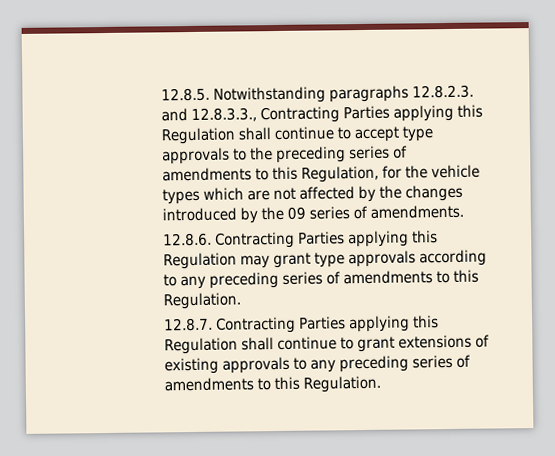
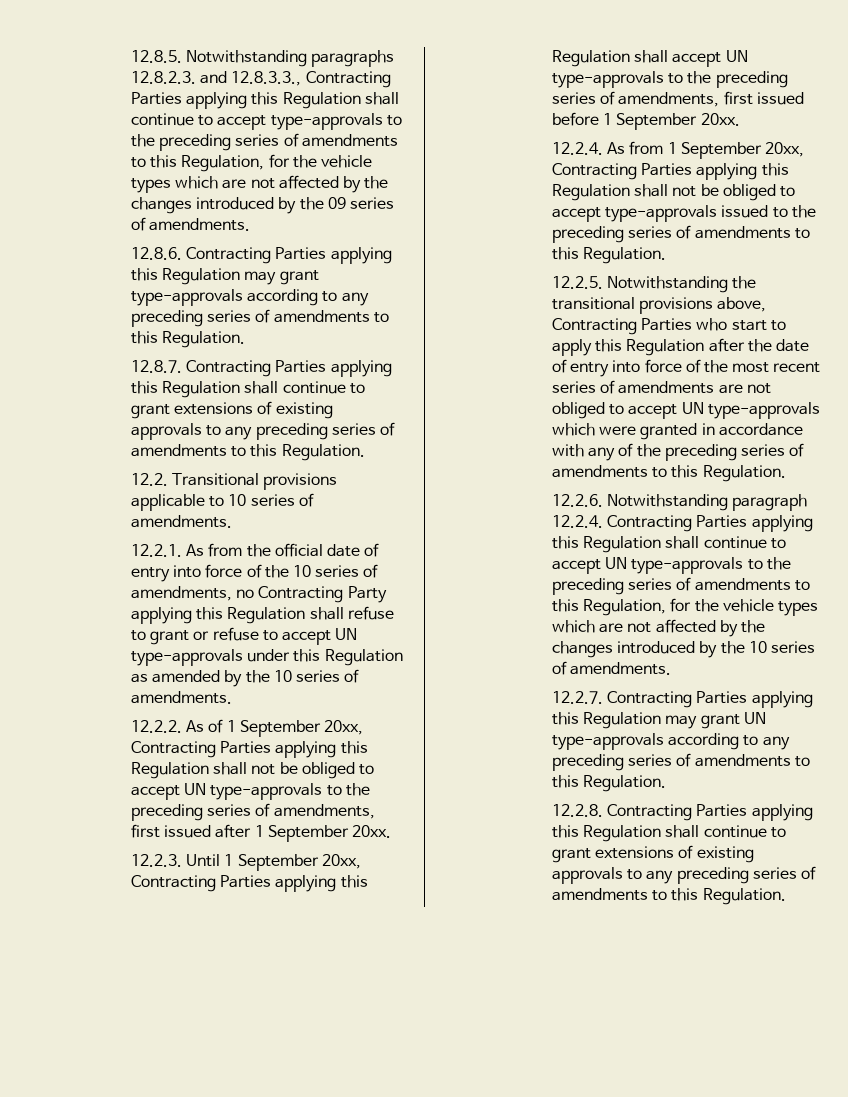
- 12.8.5. Notwithstanding paragraphs 12.8.2.3. and 12.8.3.3., Contracting Parties applying this Regulation shall continue to accept type approvals to the preceding series of amendments to this Regulation, for the vehicle types which are not affected by the changes introduced by the 09 series of amendments.
+ 12.8.5. Notwithstanding paragraphs 12.8.2.3. and 12.8.3.3., Contracting Parties applying this Regulation shall continue to accept type-approvals to the preceding series of amendments to this Regulation, for the vehicle types which are not affected by the changes introduced by the 09 series of amendments.
- 12.8.6. Contracting Parties applying this Regulation may grant type approvals according to any preceding series of amendments to this Regulation.
+ 12.8.6. Contracting Parties applying this Regulation may grant type-approvals according to any preceding series of amendments to this Regulation.
+ 12.2. Transitional provisions applicable to 10 series of amendments.
+ 12.2.1. As from the official date of entry into force of the 10 series of amendments, no Contracting Party applying this Regulation shall refuse to grant or refuse to accept UN type-approvals under this Regulation as amended by the 10 series of amendments.
+ 12.2.2. As of 1 September 20xx, Contracting Parties applying this Regulation shall not be obliged to accept UN type-approvals to the preceding series of amendments, first issued after 1 September 20xx.
+ 12.2.3. Until 1 September 20xx, Contracting Parties applying this Regulation shall accept UN type-approvals to the preceding series of amendments, first issued before 1 September 20xx.
+ 12.2.4. As from 1 September 20xx, Contracting Parties applying this Regulation shall not be obliged to accept type-approvals issued to the preceding series of amendments to this Regulation.
+ 12.2.5. Notwithstanding the transitional provisions above, Contracting Parties who start to apply this Regulation after the date of entry into force of the most recent series of amendments are not obliged to accept UN type-approvals which were granted in accordance with any of the preceding series of amendments to this Regulation.
+ 12.2.6. Notwithstanding paragraph 12.2.4. Contracting Parties applying this Regulation shall continue to accept UN type-approvals to the preceding series of amendments to this Regulation, for the vehicle types which are not affected by the changes introduced by the 10 series of amendments.
+ 12.2.7. Contracting Parties applying this Regulation may grant UN type-approvals according to any preceding series of amendments to this Regulation.
+ 12.2.8. Contracting Parties applying this Regulation shall continue to grant extensions of existing approvals to any preceding series of amendments to this Regulation.

